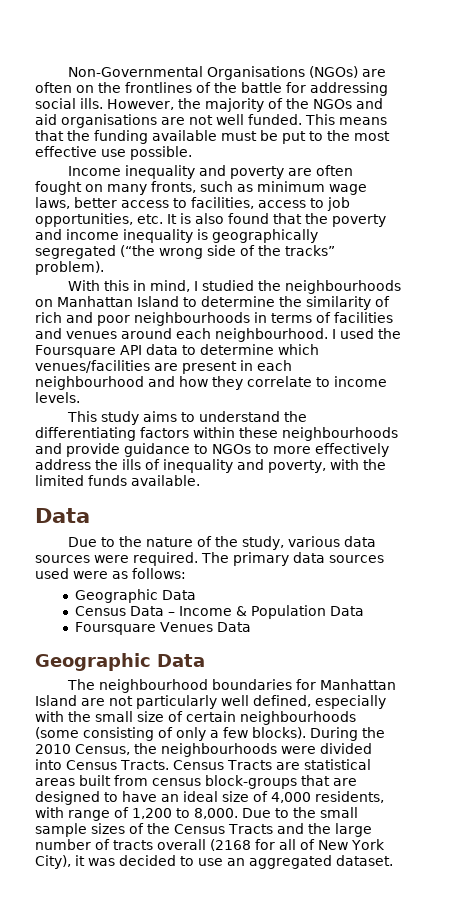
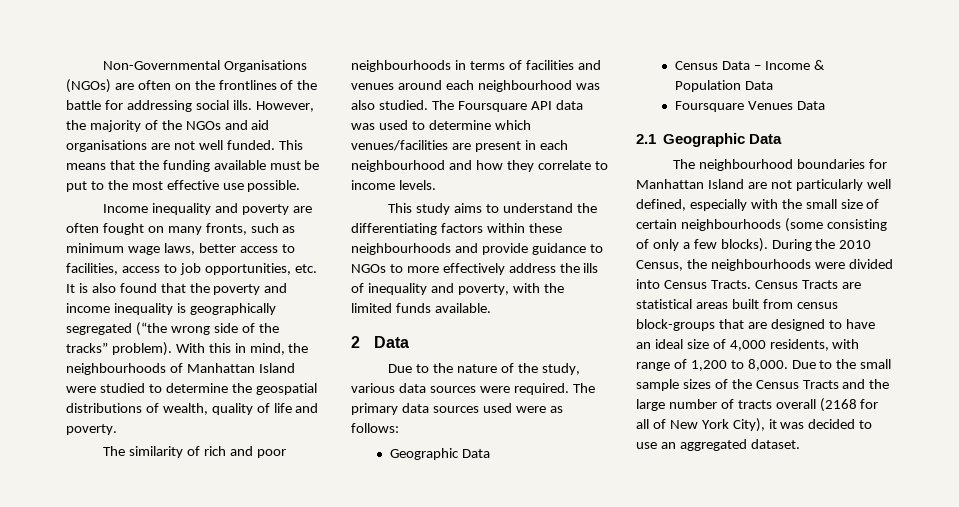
- Income inequality and poverty are often fought on many fronts, such as minimum wage laws, better access to facilities, access to job opportunities, etc. It is also found that the poverty and income inequality is geographically segregated (“the wrong side of the tracks” problem).
- With this in mind, I studied the neighbourhoods on Manhattan Island to determine the similarity of rich and poor neighbourhoods in terms of facilities and venues around each neighbourhood. I used the Foursquare API data to determine which venues/facilities are present in each neighbourhood and how they correlate to income levels.
+ Income inequality and poverty are often fought on many fronts, such as minimum wage laws, better access to facilities, access to job opportunities, etc. It is also found that the poverty and income inequality is geographically segregated (“the wrong side of the tracks” problem). With this in mind, the neighbourhoods of Manhattan Island were studied to determine the geospatial distributions of wealth, quality of life and poverty.
+ The similarity of rich and poor neighbourhoods in terms of facilities and venues around each neighbourhood was also studied. The Foursquare API data was used to determine which venues/facilities are present in each neighbourhood and how they correlate to income levels.
  This study aims to understand the differentiating factors within these neighbourhoods and provide guidance to NGOs to more effectively address the ills of inequality and poverty, with the limited funds available.
- Data
+ 2 Data
  Foursquare Venues Data
- Geographic Data
+ 2.1 Geographic Data

